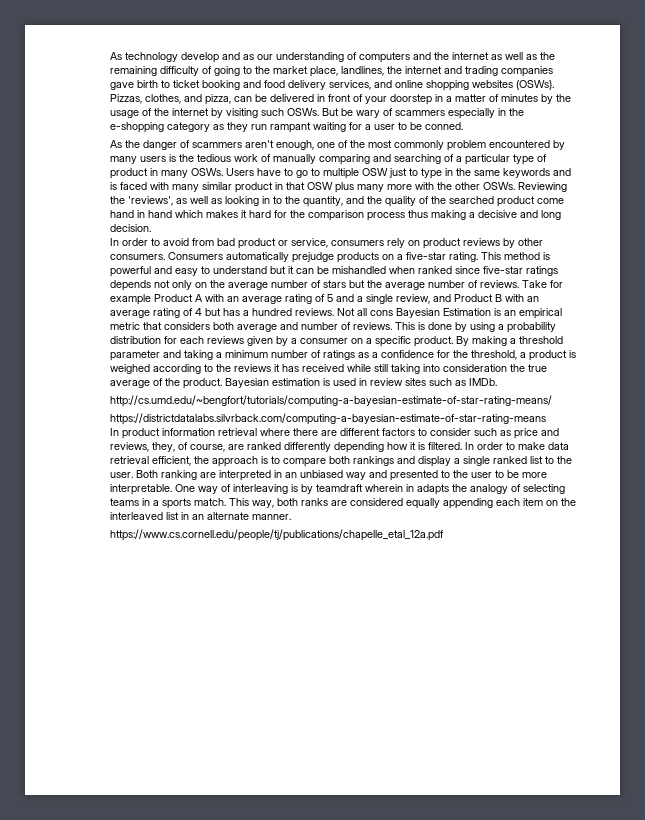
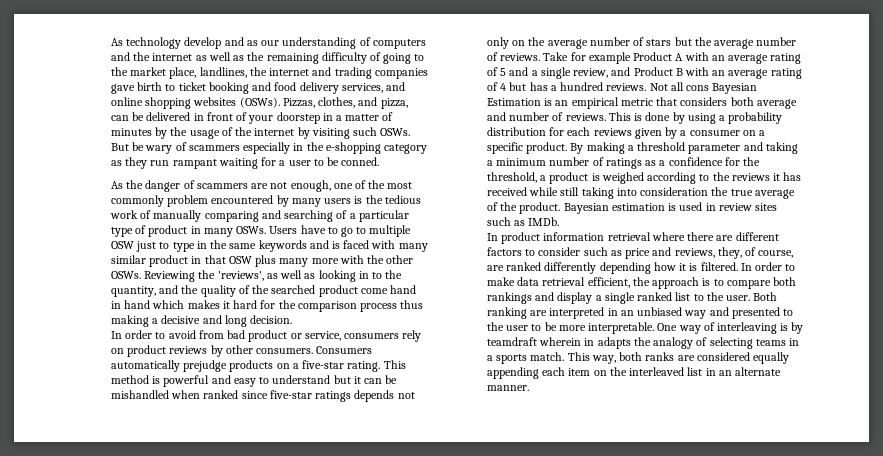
- As the danger of scammers aren't enough, one of the most commonly problem encountered by many users is the tedious work of manually comparing and searching of a particular type of product in many OSWs.
+ As the danger of scammers are not enough, one of the most commonly problem encountered by many users is the tedious work of manually comparing and searching of a particular type of product in many OSWs.
- http://cs.umd.edu/~bengfort/tutorials/computing-a-bayesian-estimate-of-star-rating-means/
- https://districtdatalabs.silvrback.com/computing-a-bayesian-estimate-of-star-rating-means
- https://www.cs.cornell.edu/people/tj/publications/chapelle_etal_12a.pdf

